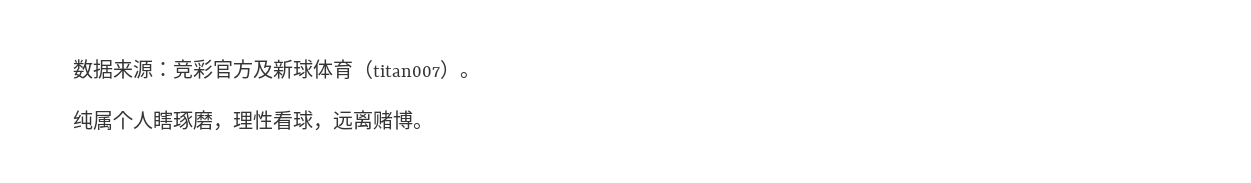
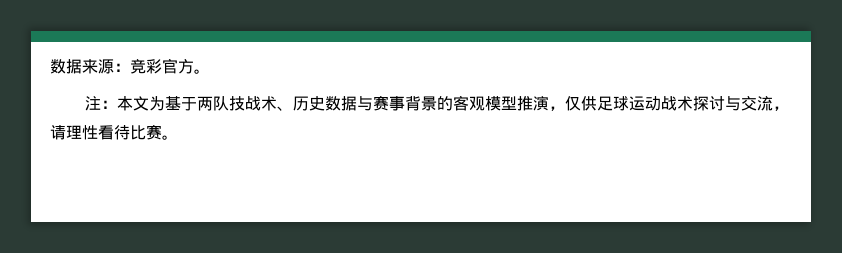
- 数据来源：竞彩官方及新球体育（titan007）。
- 纯属个人瞎琢磨，理性看球，远离赌博。
+ 数据来源：竞彩官方。
+ 注：本文为基于两队技战术、历史数据与赛事背景的客观模型推演，仅供足球运动战术探讨与交流，请理性看待比赛。

